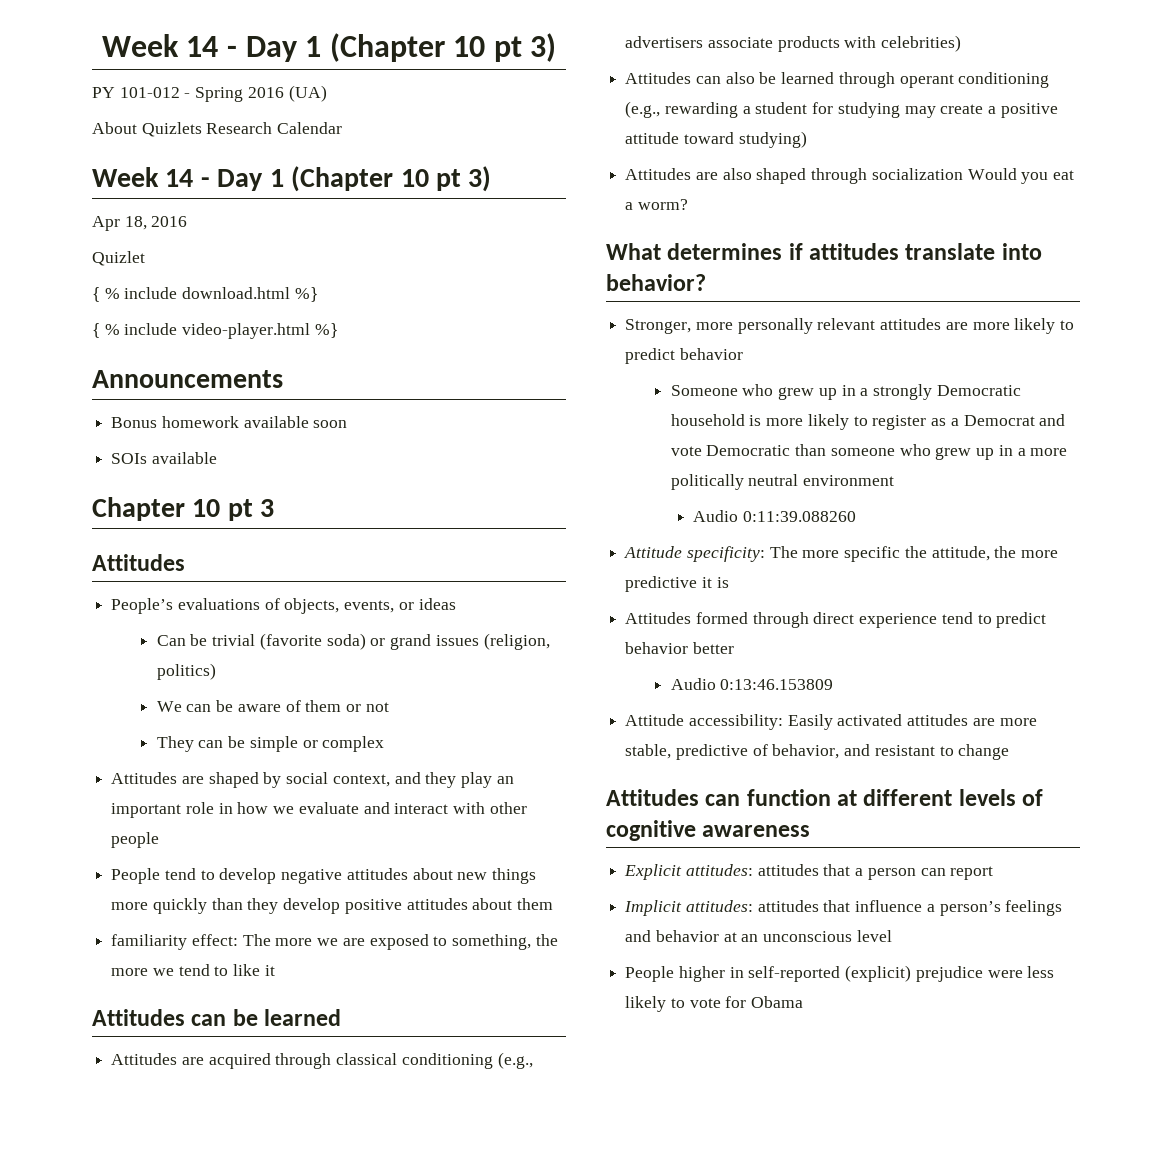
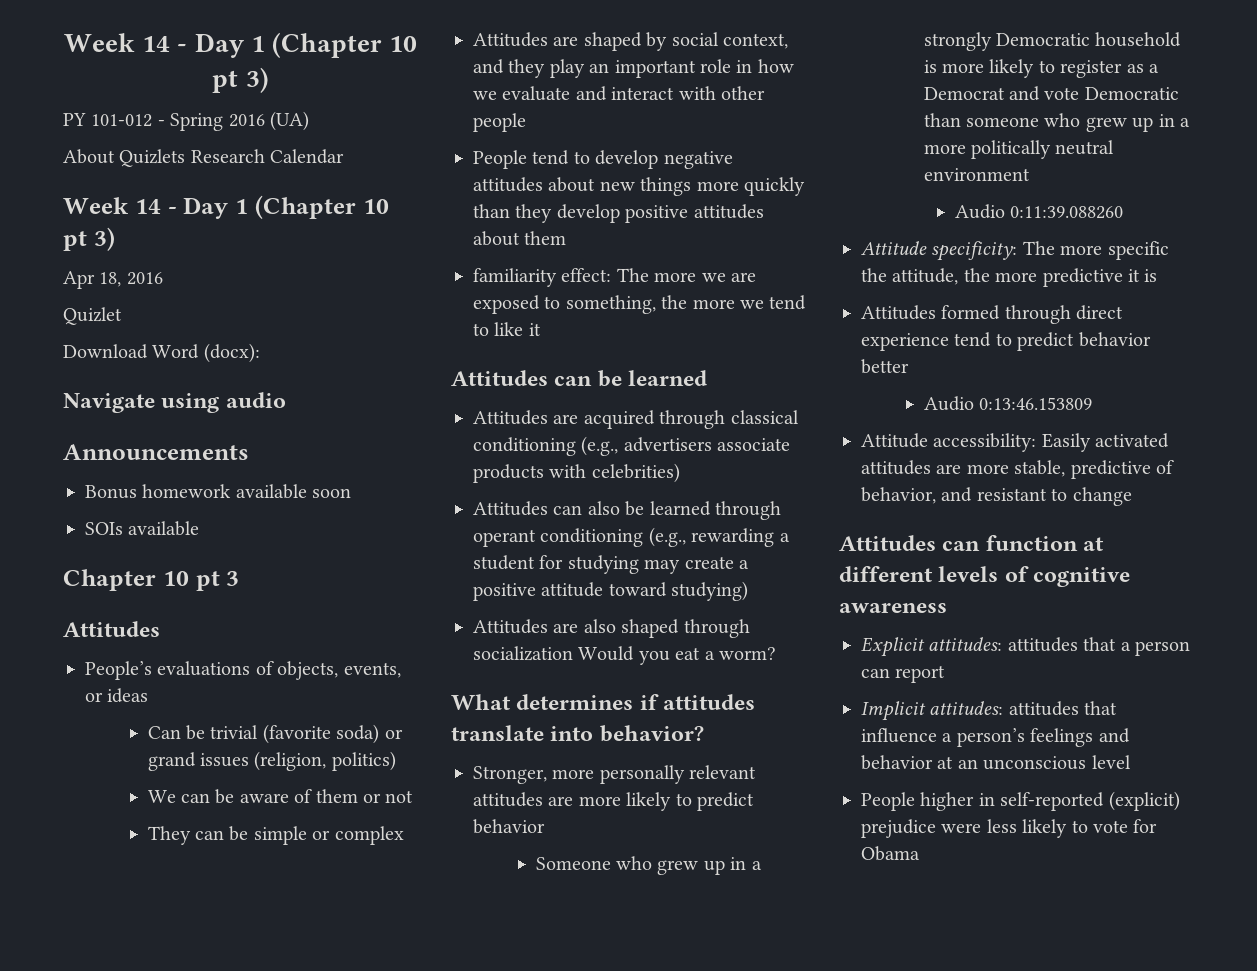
- { % include download.html %}
- { % include video-player.html %}
+ Download Word (docx):
+ Navigate using audio

